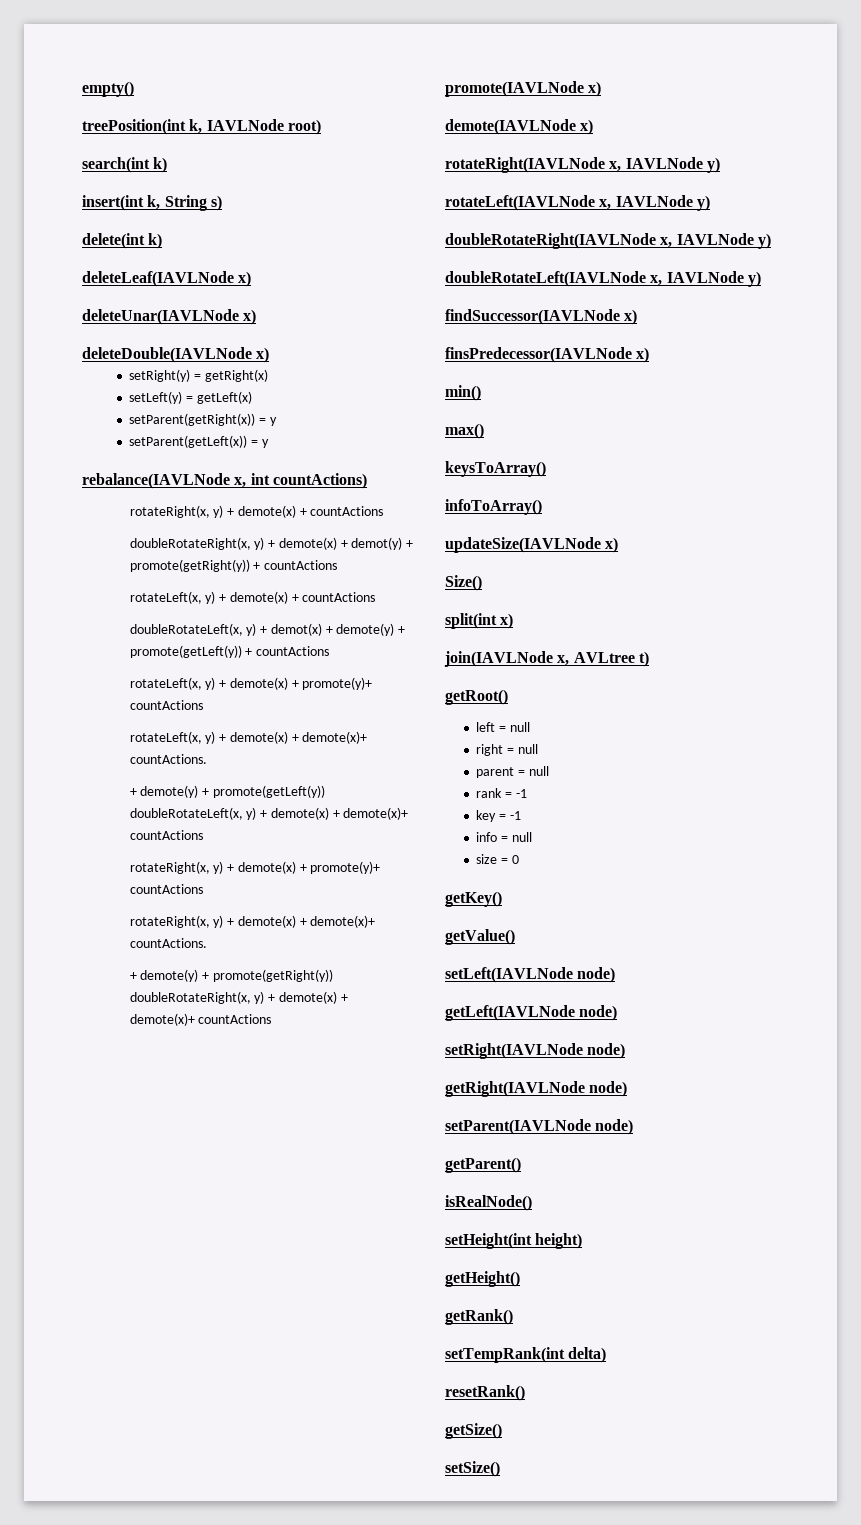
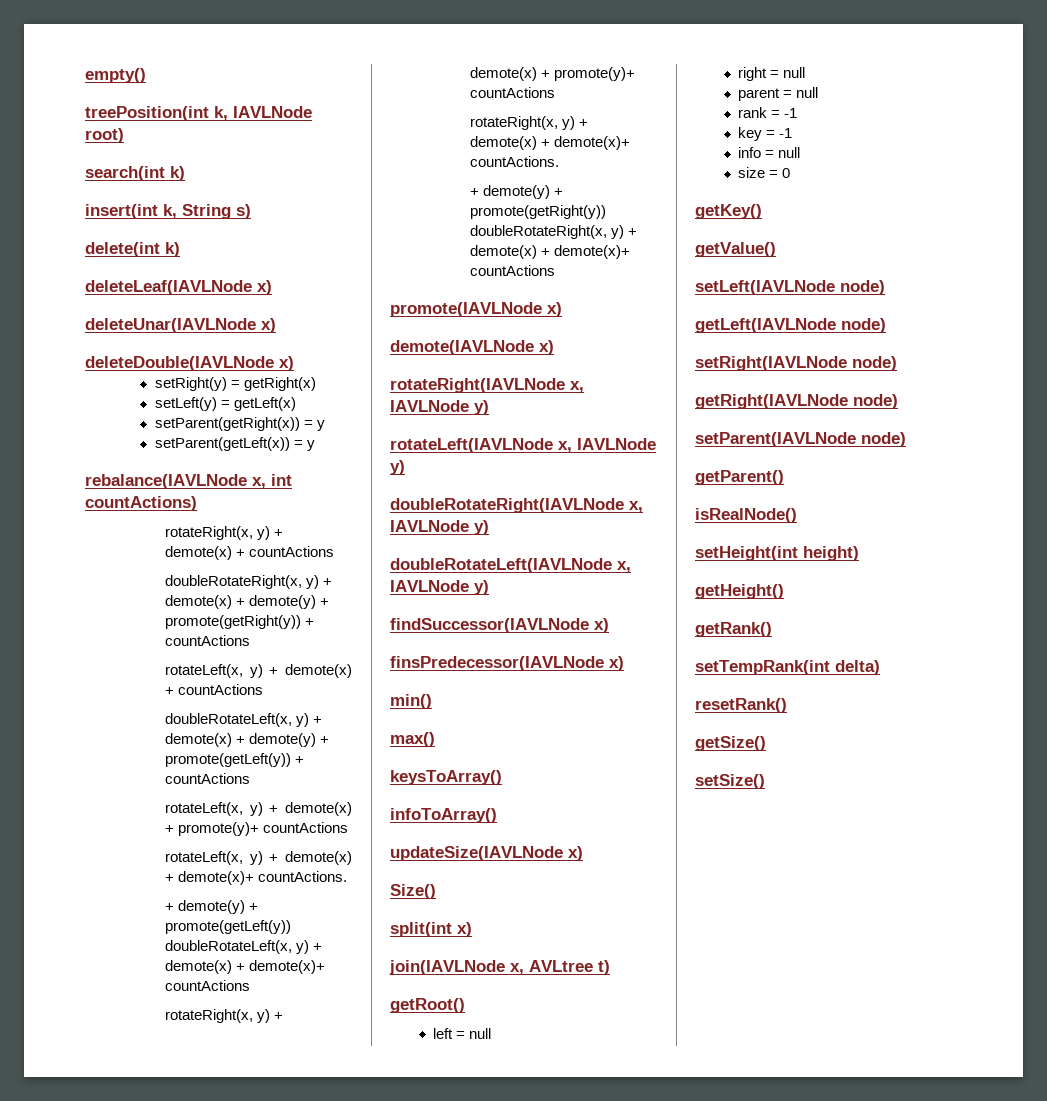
- doubleRotateRight(x, y) + demote(x) + demot(y) + promote(getRight(y)) + countActions
+ doubleRotateRight(x, y) + demote(x) + demote(y) + promote(getRight(y)) + countActions
- doubleRotateLeft(x, y) + demot(x) + demote(y) + promote(getLeft(y)) + countActions
+ doubleRotateLeft(x, y) + demote(x) + demote(y) + promote(getLeft(y)) + countActions

